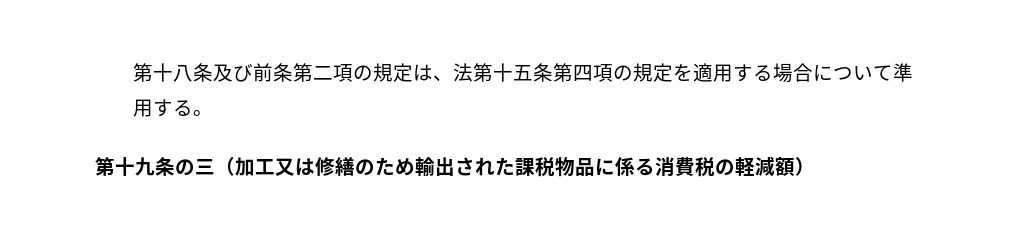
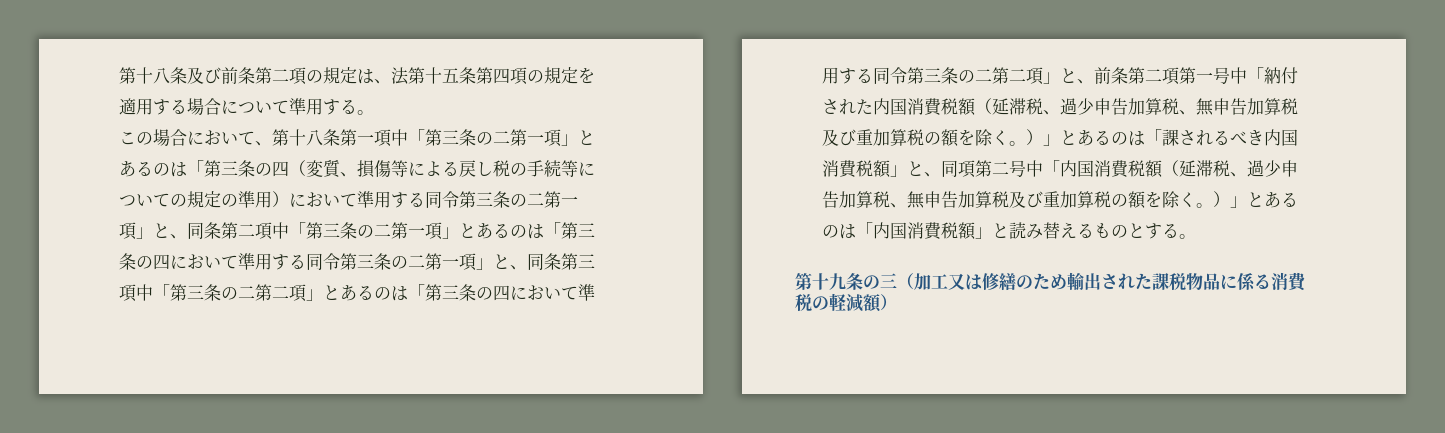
+ この場合において、第十八条第一項中「第三条の二第一項」とあるのは「第三条の四（変質、損傷等による戻し税の手続等についての規定の準用）において準用する同令第三条の二第一項」と、同条第二項中「第三条の二第一項」とあるのは「第三条の四において準用する同令第三条の二第一項」と、同条第三項中「第三条の二第二項」とあるのは「第三条の四において準用する同令第三条の二第二項」と、前条第二項第一号中「納付された内国消費税額（延滞税、過少申告加算税、無申告加算税及び重加算税の額を除く。）」とあるのは「課されるべき内国消費税額」と、同項第二号中「内国消費税額（延滞税、過少申告加算税、無申告加算税及び重加算税の額を除く。）」とあるのは「内国消費税額」と読み替えるものとする。

